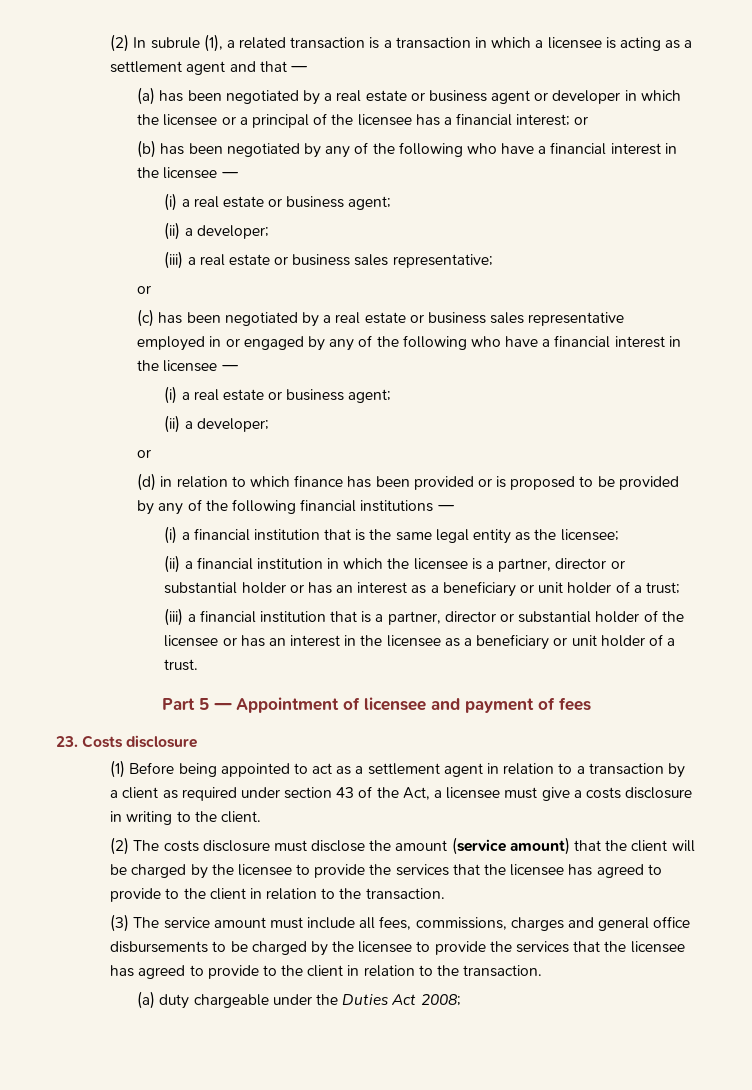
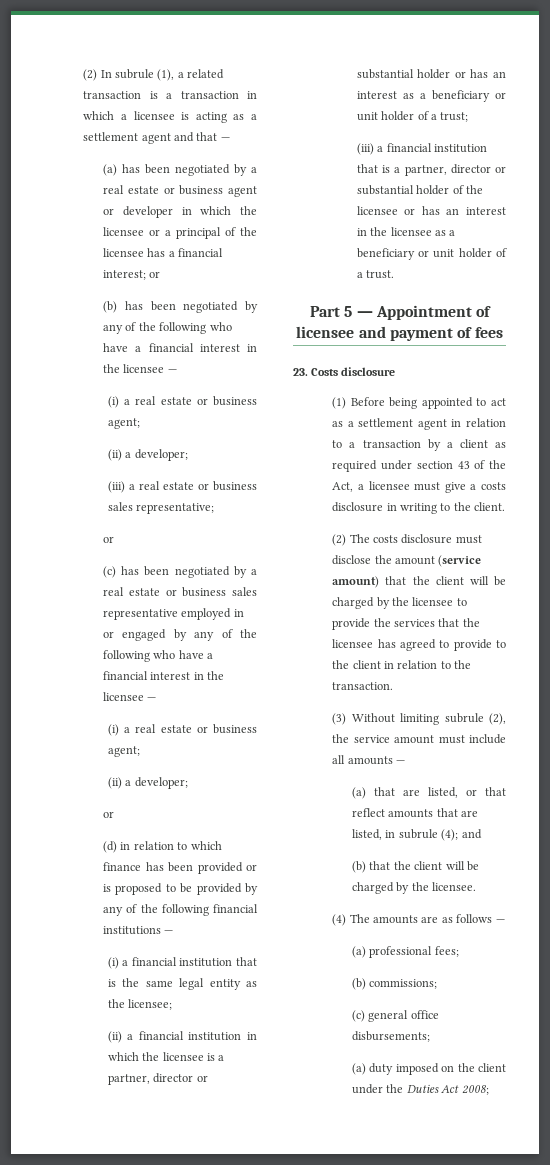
- (3) The service amount must include all fees, commissions, charges and general office disbursements to be charged by the licensee to provide the services that the licensee has agreed to provide to the client in relation to the transaction.
- (a) duty chargeable under the Duties Act 2008;
+ (3) Without limiting subrule (2), the service amount must include all amounts —
+ (a) that are listed, or that reflect amounts that are listed, in subrule (4); and
+ (b) that the client will be charged by the licensee.
+ (4) The amounts are as follows —
+ (a) professional fees;
+ (b) commissions;
+ (c) general office disbursements;
+ (a) duty imposed on the client under the Duties Act 2008;

